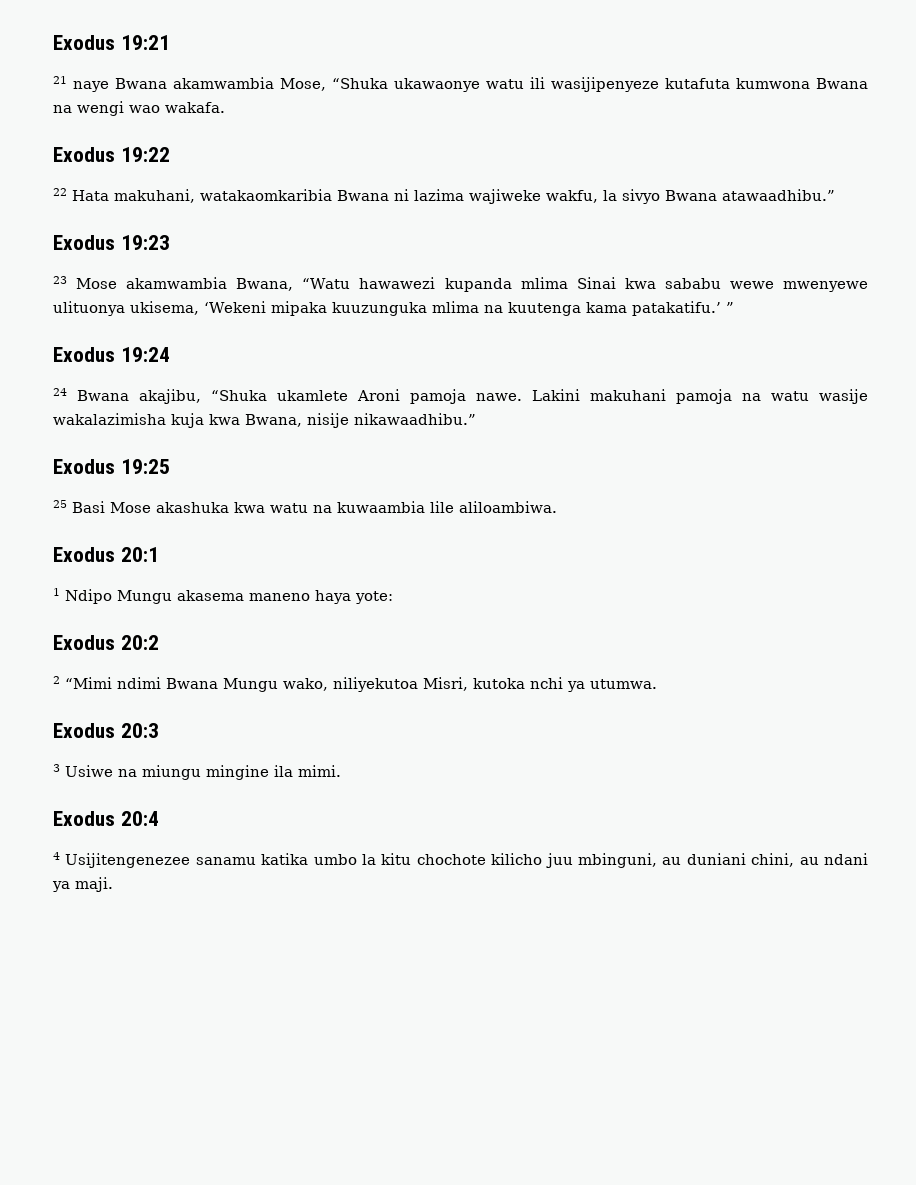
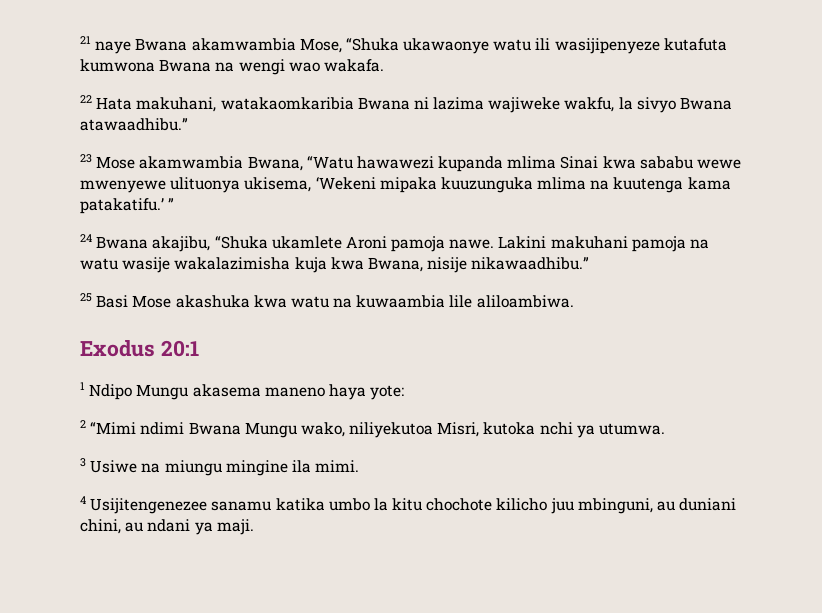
- Exodus 19:21
- Exodus 19:22
- Exodus 19:23
- Exodus 19:24
- Exodus 19:25
- Exodus 20:2
- Exodus 20:3
- Exodus 20:4

